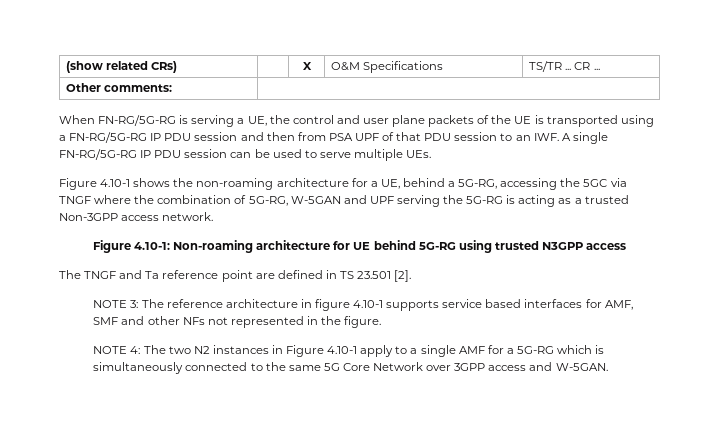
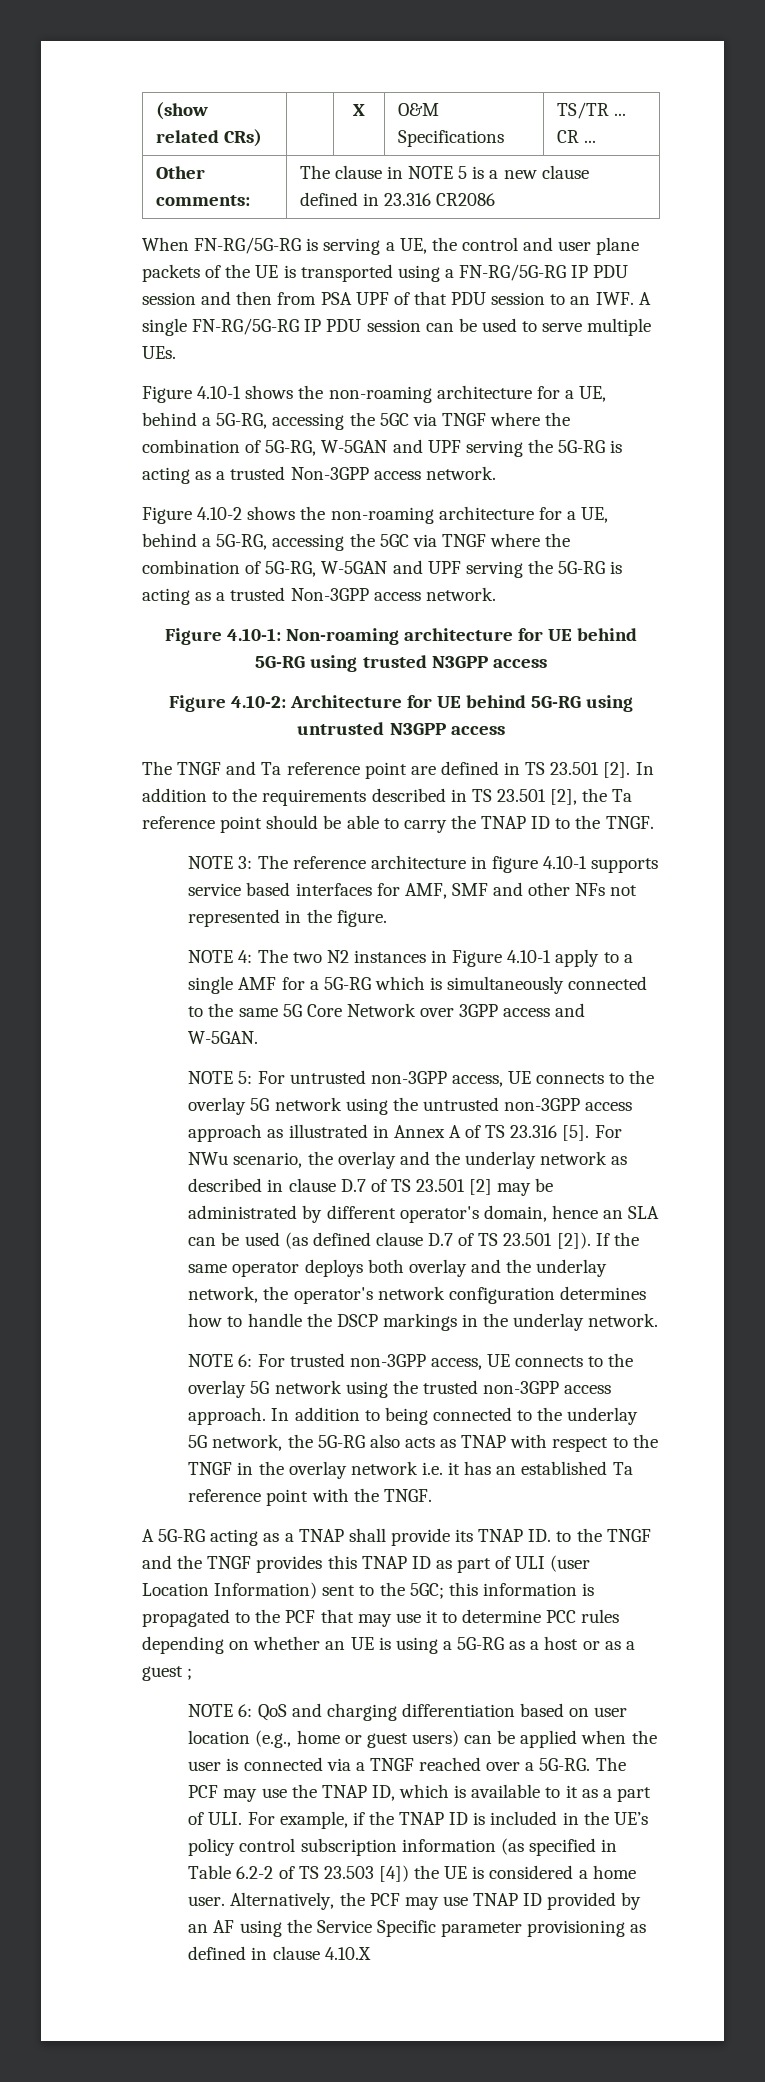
- Other comments: |
+ Other comments: | The clause in NOTE 5 is a new clause defined in 23.316 CR2086
+ Figure 4.10-2 shows the non-roaming architecture for a UE, behind a 5G-RG, accessing the 5GC via TNGF where the combination of 5G-RG, W-5GAN and UPF serving the 5G-RG is acting as a trusted Non-3GPP access network.
+ Figure 4.10-2: Architecture for UE behind 5G-RG using untrusted N3GPP access
+ In addition to the requirements described in TS 23.501 [2], the Ta reference point should be able to carry the TNAP ID to the TNGF.
+ NOTE 5: For untrusted non-3GPP access, UE connects to the overlay 5G network using the untrusted non-3GPP access approach as illustrated in Annex A of TS 23.316 [5]. For NWu scenario, the overlay and the underlay network as described in clause D.7 of TS 23.501 [2] may be administrated by different operator's domain, hence an SLA can be used (as defined clause D.7 of TS 23.501 [2]). If the same operator deploys both overlay and the underlay network, the operator's network configuration determines how to handle the DSCP markings in the underlay network.
+ NOTE 6: For trusted non-3GPP access, UE connects to the overlay 5G network using the trusted non-3GPP access approach. In addition to being connected to the underlay 5G network, the 5G-RG also acts as TNAP with respect to the TNGF in the overlay network i.e. it has an established Ta reference point with the TNGF.
+ A 5G-RG acting as a TNAP shall provide its TNAP ID. to the TNGF and the TNGF provides this TNAP ID as part of ULI (user Location Information) sent to the 5GC; this information is propagated to the PCF that may use it to determine PCC rules depending on whether an UE is using a 5G-RG as a host or as a guest ;
+ NOTE 6: QoS and charging differentiation based on user location (e.g., home or guest users) can be applied when the user is connected via a TNGF reached over a 5G-RG. The PCF may use the TNAP ID, which is available to it as a part of ULI. For example, if the TNAP ID is included in the UE’s policy control subscription information (as specified in Table 6.2-2 of TS 23.503 [4]) the UE is considered a home user. Alternatively, the PCF may use TNAP ID provided by an AF using the Service Specific parameter provisioning as defined in clause 4.10.X

